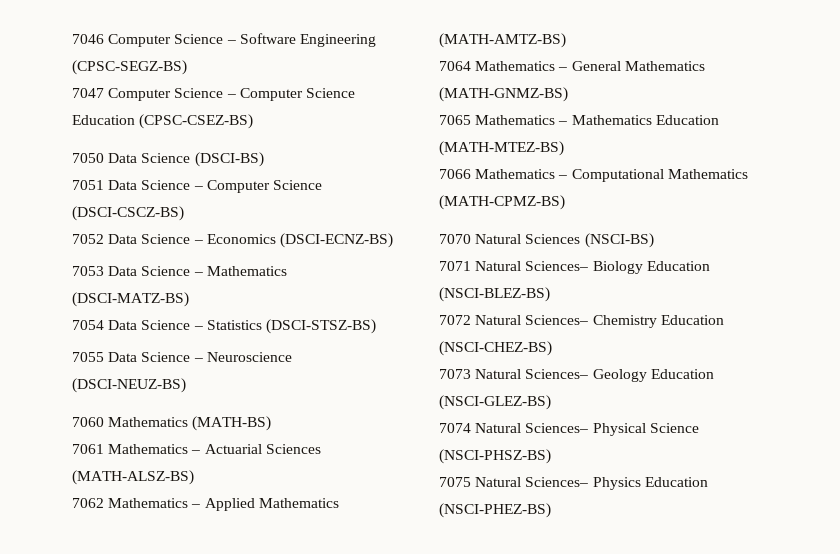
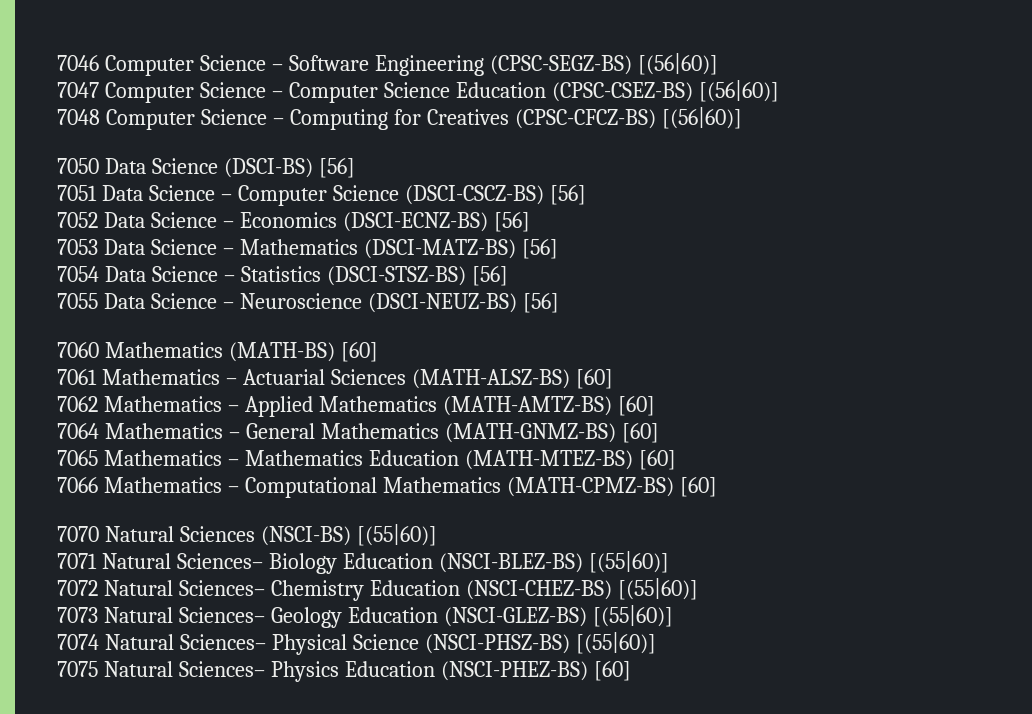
- 7046 Computer Science – Software Engineering (CPSC-SEGZ-BS)
+ 7046 Computer Science – Software Engineering (CPSC-SEGZ-BS) [(56|60)]
- 7047 Computer Science – Computer Science Education (CPSC-CSEZ-BS)
+ 7047 Computer Science – Computer Science Education (CPSC-CSEZ-BS) [(56|60)]
+ 7048 Computer Science – Computing for Creatives (CPSC-CFCZ-BS) [(56|60)]
- 7050 Data Science (DSCI-BS)
+ 7050 Data Science (DSCI-BS) [56]
- 7051 Data Science – Computer Science (DSCI-CSCZ-BS)
+ 7051 Data Science – Computer Science (DSCI-CSCZ-BS) [56]
- 7052 Data Science – Economics (DSCI-ECNZ-BS)
+ 7052 Data Science – Economics (DSCI-ECNZ-BS) [56]
- 7053 Data Science – Mathematics (DSCI-MATZ-BS)
+ 7053 Data Science – Mathematics (DSCI-MATZ-BS) [56]
- 7054 Data Science – Statistics (DSCI-STSZ-BS)
+ 7054 Data Science – Statistics (DSCI-STSZ-BS) [56]
- 7055 Data Science – Neuroscience (DSCI-NEUZ-BS)
+ 7055 Data Science – Neuroscience (DSCI-NEUZ-BS) [56]
- 7060 Mathematics (MATH-BS)
+ 7060 Mathematics (MATH-BS) [60]
- 7061 Mathematics – Actuarial Sciences (MATH-ALSZ-BS)
+ 7061 Mathematics – Actuarial Sciences (MATH-ALSZ-BS) [60]
- 7062 Mathematics – Applied Mathematics (MATH-AMTZ-BS)
+ 7062 Mathematics – Applied Mathematics (MATH-AMTZ-BS) [60]
- 7064 Mathematics – General Mathematics (MATH-GNMZ-BS)
+ 7064 Mathematics – General Mathematics (MATH-GNMZ-BS) [60]
- 7065 Mathematics – Mathematics Education (MATH-MTEZ-BS)
+ 7065 Mathematics – Mathematics Education (MATH-MTEZ-BS) [60]
- 7066 Mathematics – Computational Mathematics (MATH-CPMZ-BS)
+ 7066 Mathematics – Computational Mathematics (MATH-CPMZ-BS) [60]
- 7070 Natural Sciences (NSCI-BS)
+ 7070 Natural Sciences (NSCI-BS) [(55|60)]
- 7071 Natural Sciences– Biology Education (NSCI-BLEZ-BS)
+ 7071 Natural Sciences– Biology Education (NSCI-BLEZ-BS) [(55|60)]
- 7072 Natural Sciences– Chemistry Education (NSCI-CHEZ-BS)
+ 7072 Natural Sciences– Chemistry Education (NSCI-CHEZ-BS) [(55|60)]
- 7073 Natural Sciences– Geology Education (NSCI-GLEZ-BS)
+ 7073 Natural Sciences– Geology Education (NSCI-GLEZ-BS) [(55|60)]
- 7074 Natural Sciences– Physical Science (NSCI-PHSZ-BS)
+ 7074 Natural Sciences– Physical Science (NSCI-PHSZ-BS) [(55|60)]
- 7075 Natural Sciences– Physics Education (NSCI-PHEZ-BS)
+ 7075 Natural Sciences– Physics Education (NSCI-PHEZ-BS) [60]

